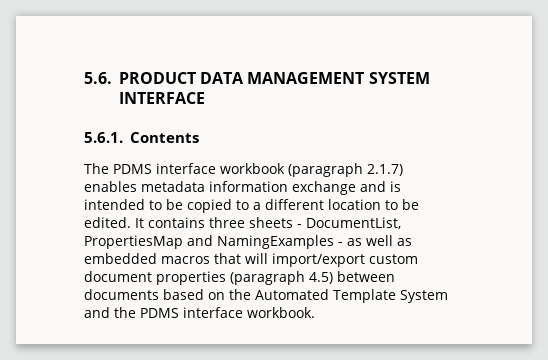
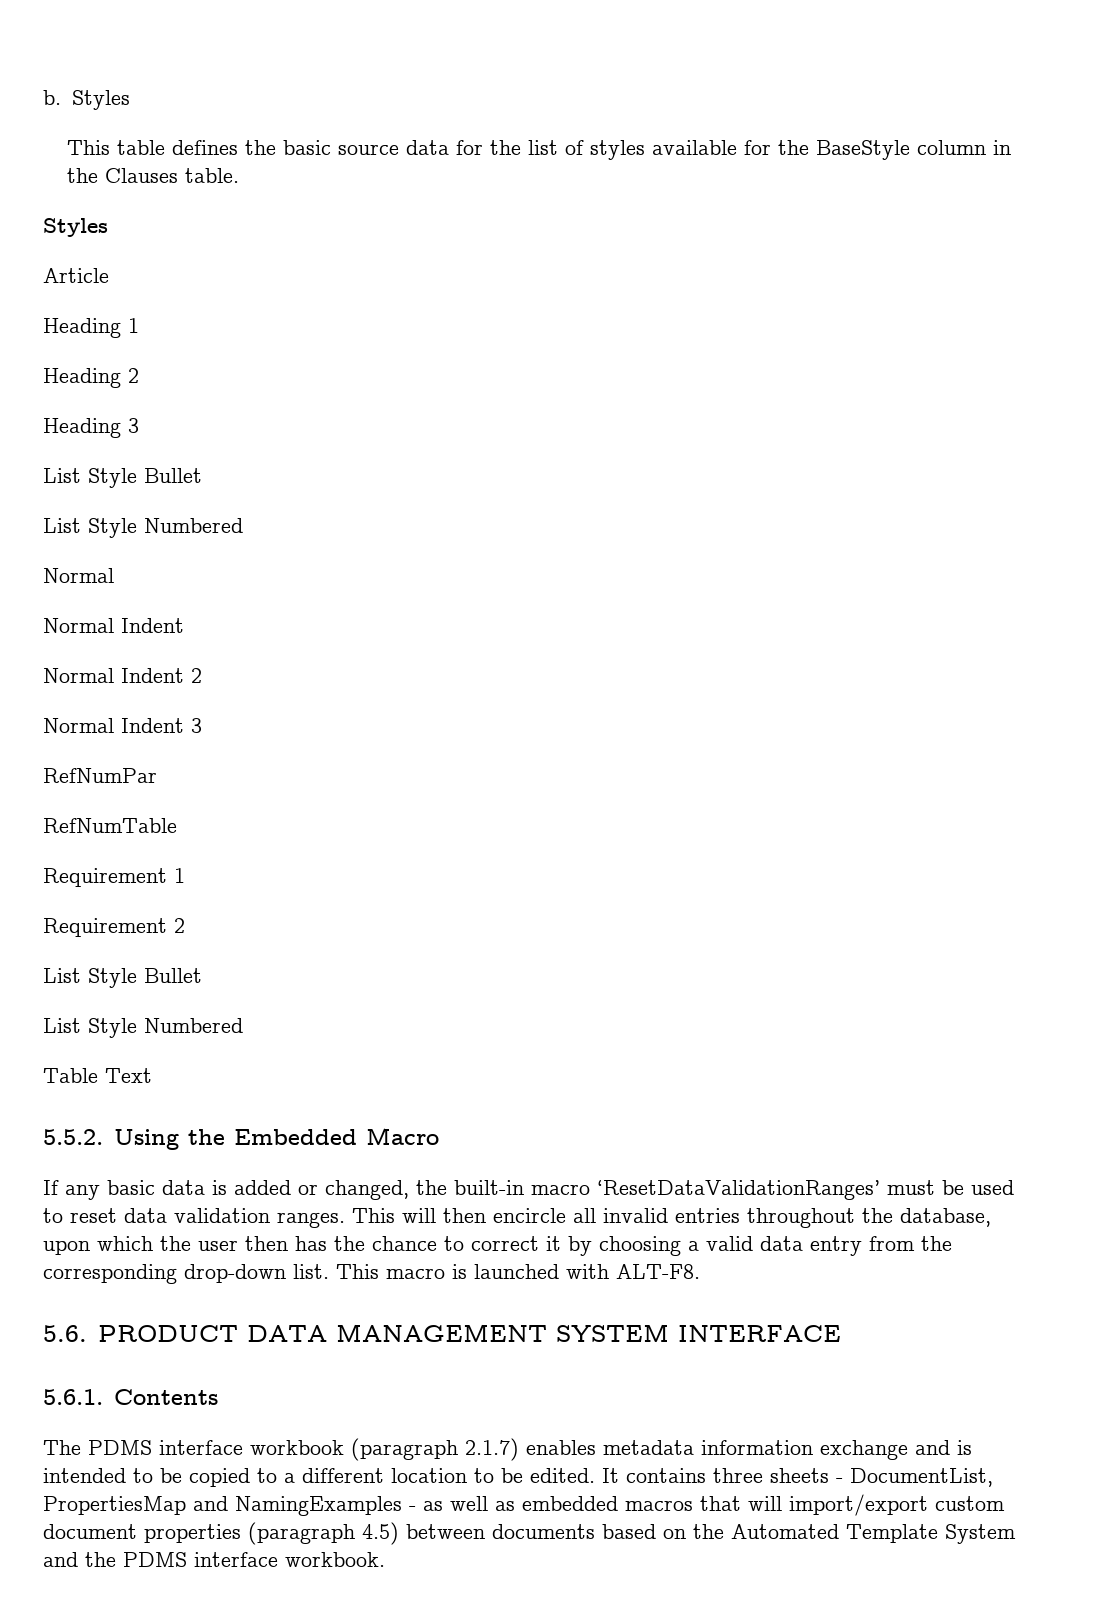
+ b. Styles
+ This table defines the basic source data for the list of styles available for the BaseStyle column in the Clauses table.
+ Styles
+ Article
+ Heading 1
+ Heading 2
+ Heading 3
+ List Style Bullet
+ List Style Numbered
+ Normal
+ Normal Indent
+ Normal Indent 2
+ Normal Indent 3
+ RefNumPar
+ RefNumTable
+ Requirement 1
+ Requirement 2
+ List Style Bullet
+ List Style Numbered
+ Table Text
+ 5.5.2. Using the Embedded Macro
+ If any basic data is added or changed, the built-in macro ‘ResetDataValidationRanges’ must be used to reset data validation ranges. This will then encircle all invalid entries throughout the database, upon which the user then has the chance to correct it by choosing a valid data entry from the corresponding drop-down list. This macro is launched with ALT-F8.

